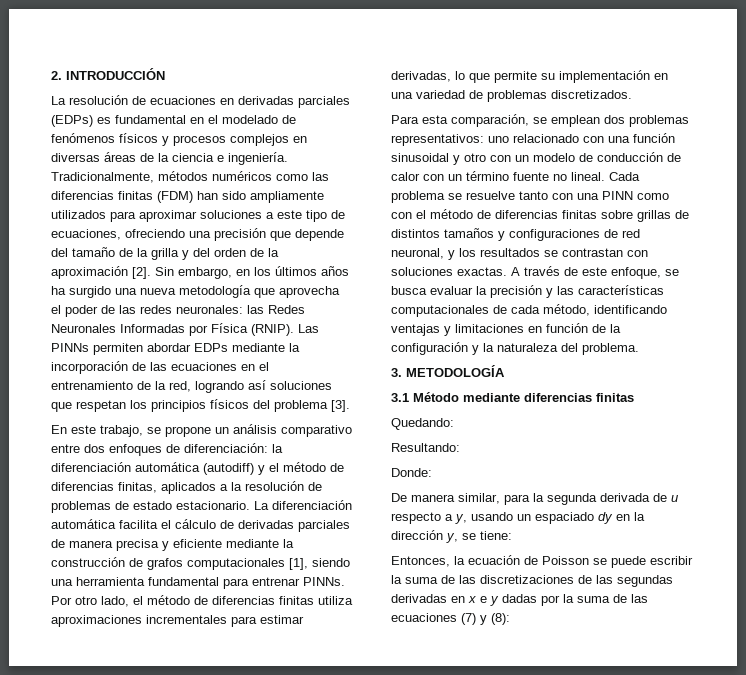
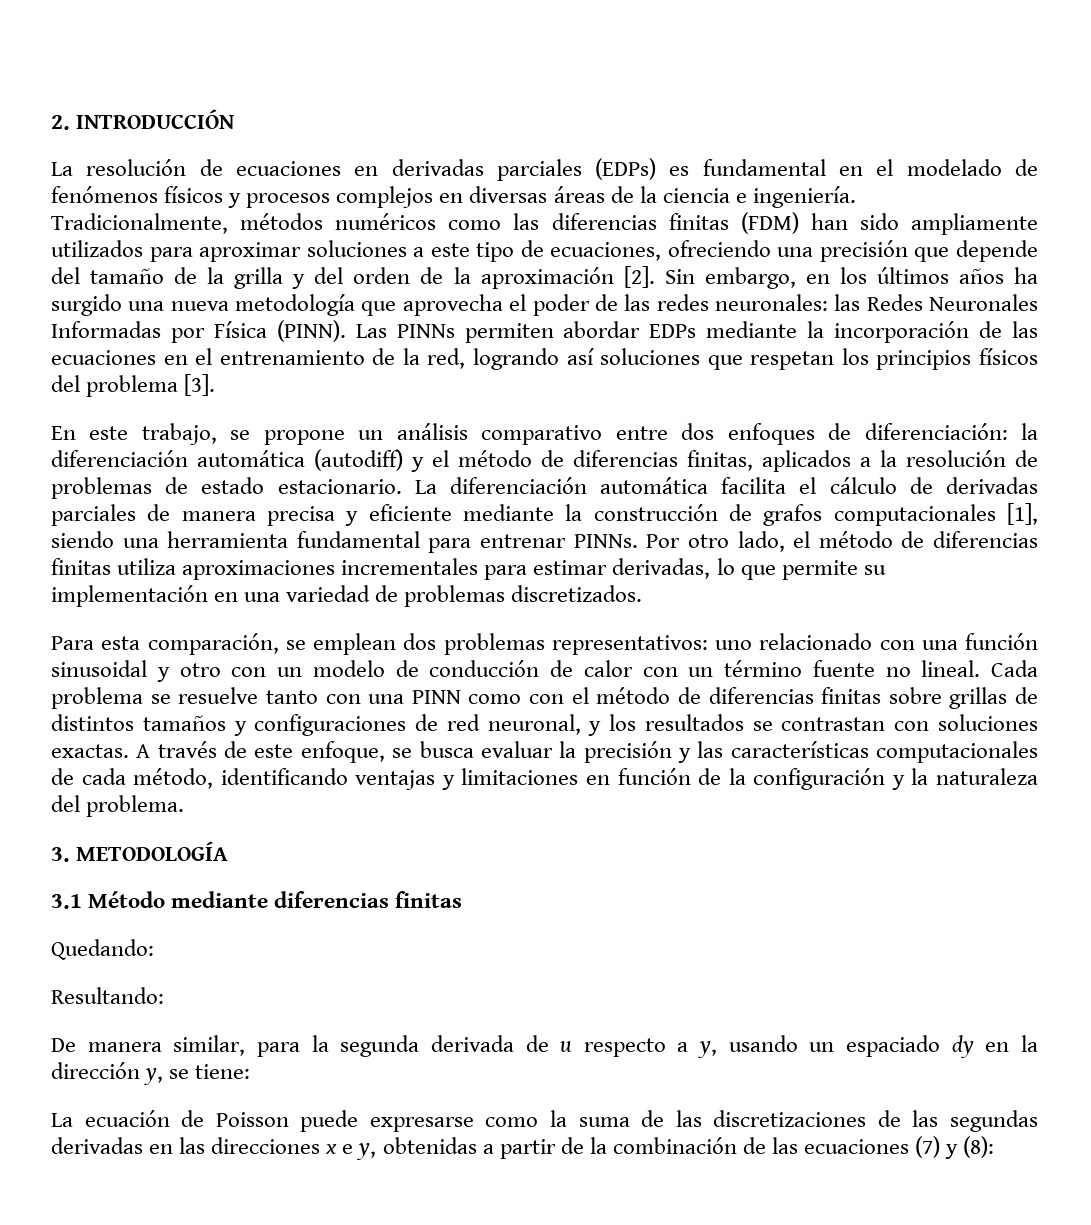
- Sin embargo, en los últimos años ha surgido una nueva metodología que aprovecha el poder de las redes neuronales: las Redes Neuronales Informadas por Física (RNIP).
+ Sin embargo, en los últimos años ha surgido una nueva metodología que aprovecha el poder de las redes neuronales: las Redes Neuronales Informadas por Física (PINN).
- Donde:
- Entonces, la ecuación de Poisson se puede escribir la suma de las discretizaciones de las segundas derivadas en x e y dadas por la suma de las ecuaciones (7) y (8):
+ La ecuación de Poisson puede expresarse como la suma de las discretizaciones de las segundas derivadas en las direcciones x e y, obtenidas a partir de la combinación de las ecuaciones (7) y (8):

